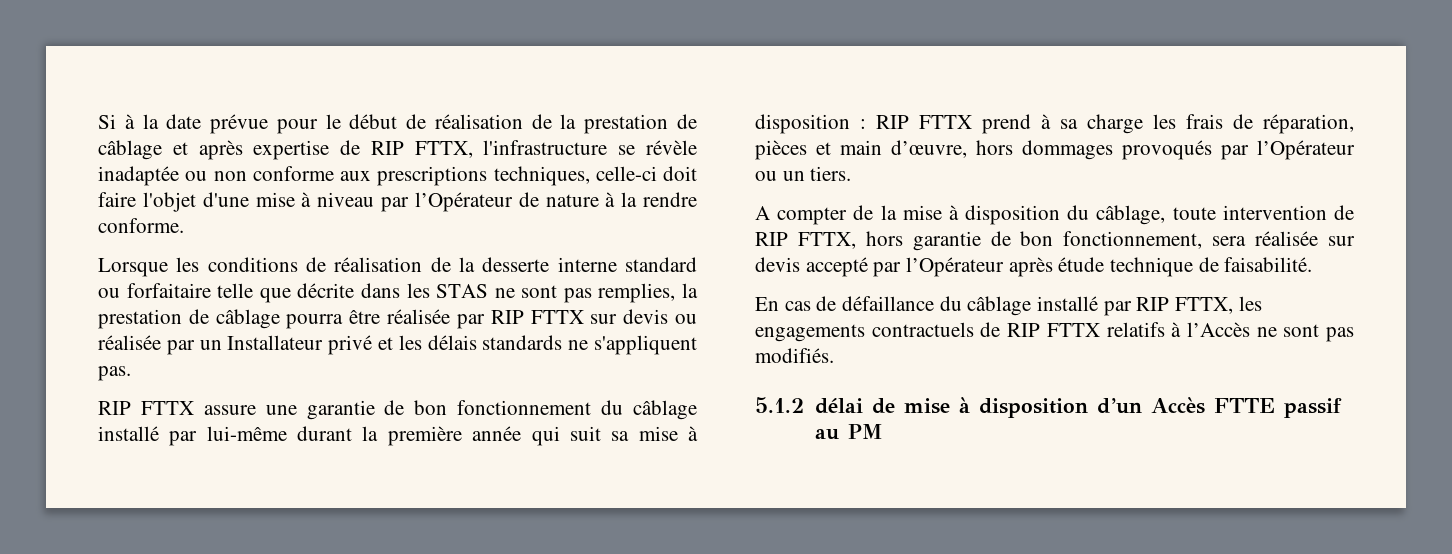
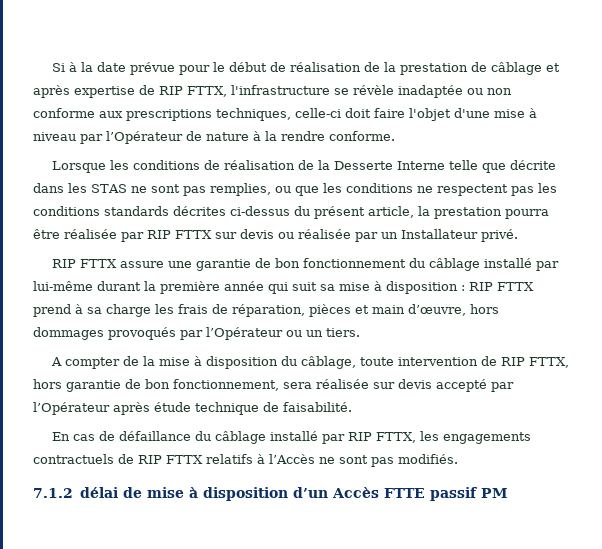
- Lorsque les conditions de réalisation de la desserte interne standard ou forfaitaire telle que décrite dans les STAS ne sont pas remplies, la prestation de câblage pourra être réalisée par RIP FTTX sur devis ou réalisée par un Installateur privé et les délais standards ne s'appliquent pas.
+ Lorsque les conditions de réalisation de la Desserte Interne telle que décrite dans les STAS ne sont pas remplies, ou que les conditions ne respectent pas les conditions standards décrites ci-dessus du présent article, la prestation pourra être réalisée par RIP FTTX sur devis ou réalisée par un Installateur privé.
- 5.1.2 délai de mise à disposition d’un Accès FTTE passif au PM
+ 7.1.2 délai de mise à disposition d’un Accès FTTE passif PM

